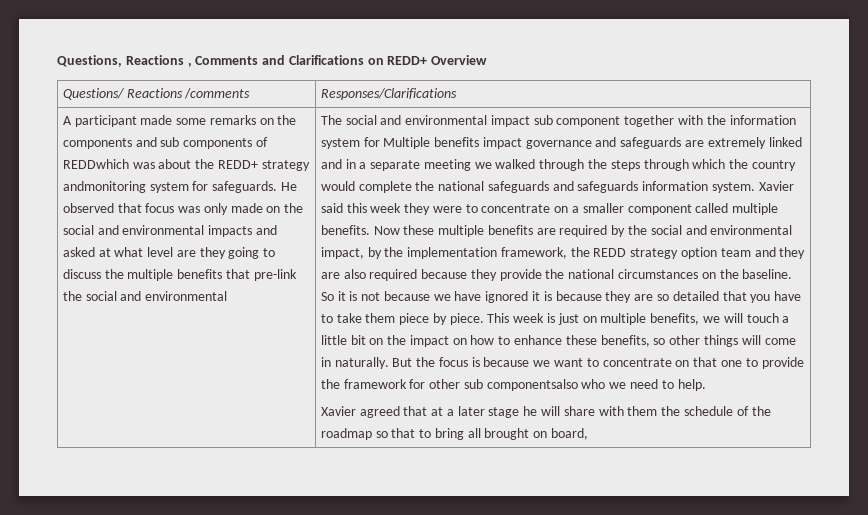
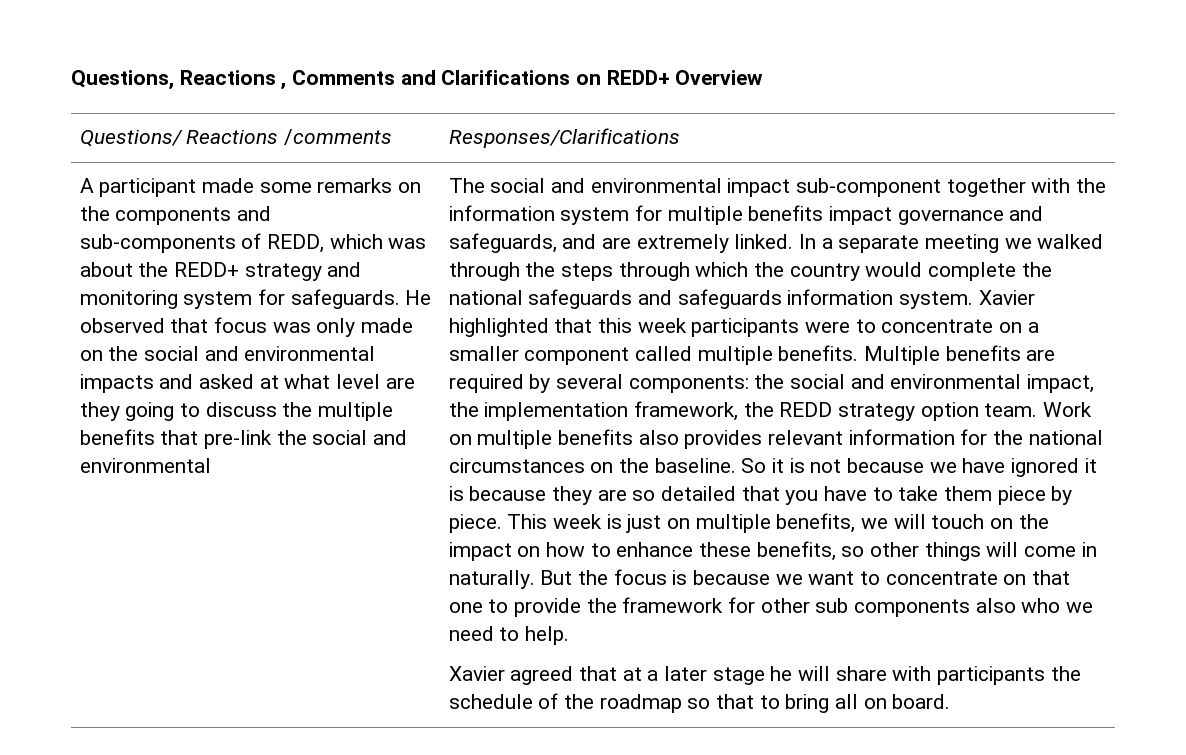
- A participant made some remarks on the components and sub components of REDDwhich was about the REDD+ strategy andmonitoring system for safeguards.
+ A participant made some remarks on the components and sub-components of REDD, which was about the REDD+ strategy and monitoring system for safeguards.
- The social and environmental impact sub component together with the information system for Multiple benefits impact governance and safeguards are extremely linked and in a separate meeting we walked through the steps through which the country would complete the national safeguards and safeguards information system.
+ The social and environmental impact sub-component together with the information system for multiple benefits impact governance and safeguards, and are extremely linked. In a separate meeting we walked through the steps through which the country would complete the national safeguards and safeguards information system.
- Xavier said this week they were to concentrate on a smaller component called multiple benefits.
+ Xavier highlighted that this week participants were to concentrate on a smaller component called multiple benefits.
- Now these multiple benefits are required by the social and environmental impact, by the implementation framework, the REDD strategy option team and they are also required because they provide the national circumstances on the baseline.
+ Multiple benefits are required by several components: the social and environmental impact, the implementation framework, the REDD strategy option team. Work on multiple benefits also provides relevant information for the national circumstances on the baseline.
- This week is just on multiple benefits, we will touch a little bit on the impact on how to enhance these benefits, so other things will come in naturally.
+ This week is just on multiple benefits, we will touch on the impact on how to enhance these benefits, so other things will come in naturally.
- But the focus is because we want to concentrate on that one to provide the framework for other sub componentsalso who we need to help.
+ But the focus is because we want to concentrate on that one to provide the framework for other sub components also who we need to help.
- Xavier agreed that at a later stage he will share with them the schedule of the roadmap so that to bring all brought on board,
+ Xavier agreed that at a later stage he will share with participants the schedule of the roadmap so that to bring all on board.

